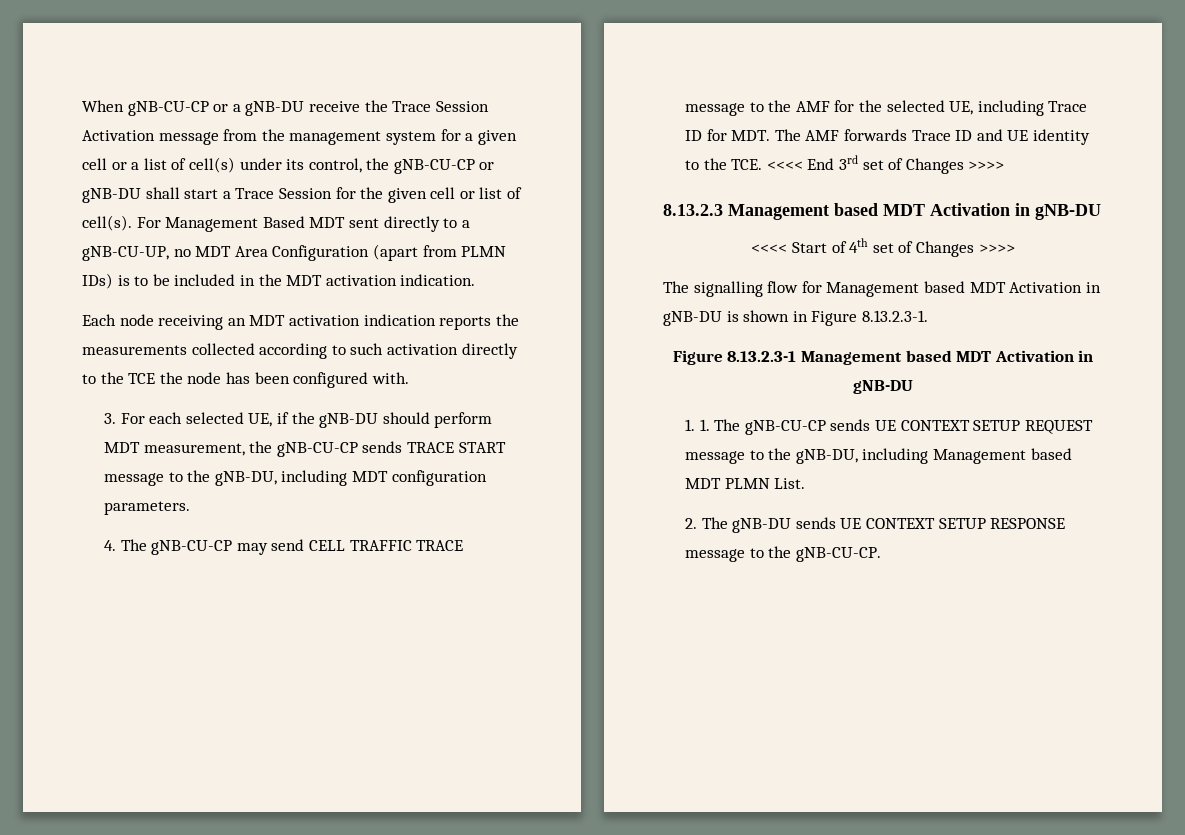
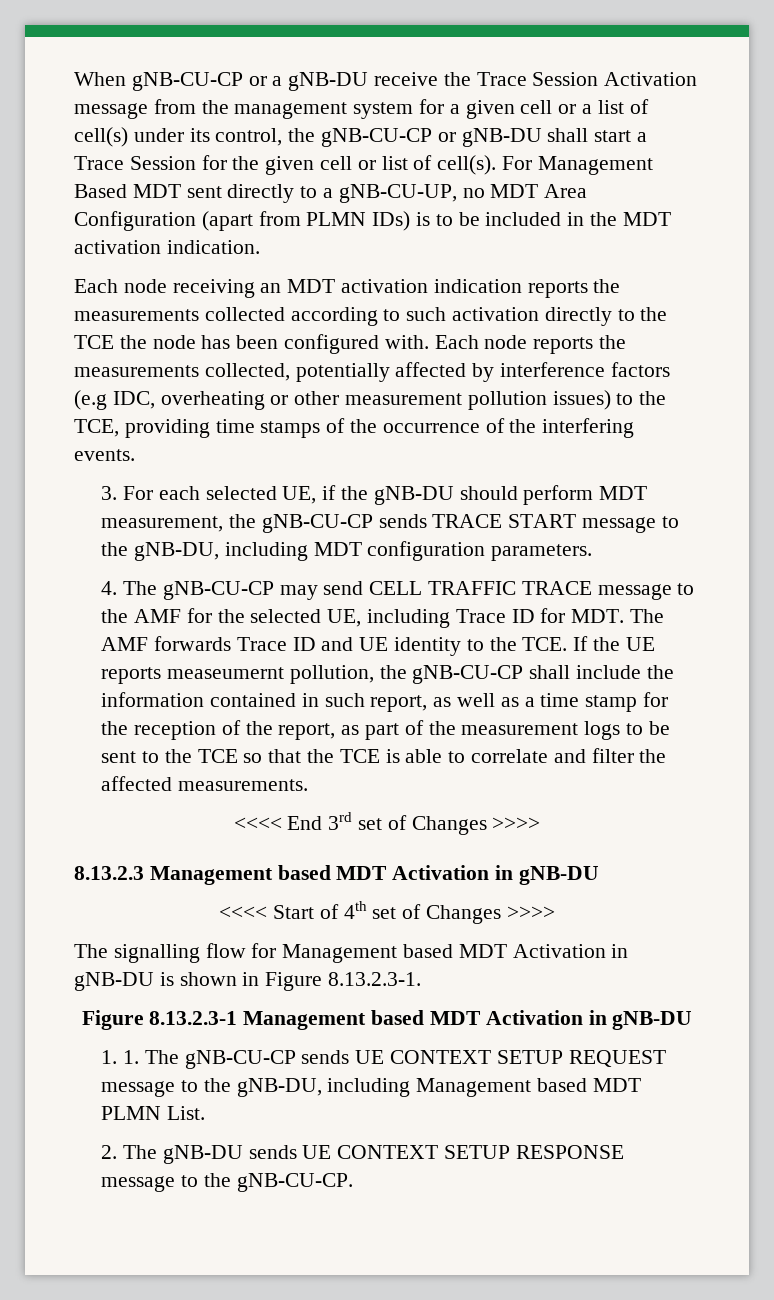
+ Each node reports the measurements collected, potentially affected by interference factors (e.g IDC, overheating or other measurement pollution issues) to the TCE, providing time stamps of the occurrence of the interfering events.
- 4. The gNB-CU-CP may send CELL TRAFFIC TRACE message to the AMF for the selected UE, including Trace ID for MDT. The AMF forwards Trace ID and UE identity to the TCE. <<<< End 3rd set of Changes >>>>
+ 4. The gNB-CU-CP may send CELL TRAFFIC TRACE message to the AMF for the selected UE, including Trace ID for MDT. The AMF forwards Trace ID and UE identity to the TCE. If the UE reports measeumernt pollution, the gNB-CU-CP shall include the information contained in such report, as well as a time stamp for the reception of the report, as part of the measurement logs to be sent to the TCE so that the TCE is able to correlate and filter the affected measurements.
+ <<<< End 3rd set of Changes >>>>

